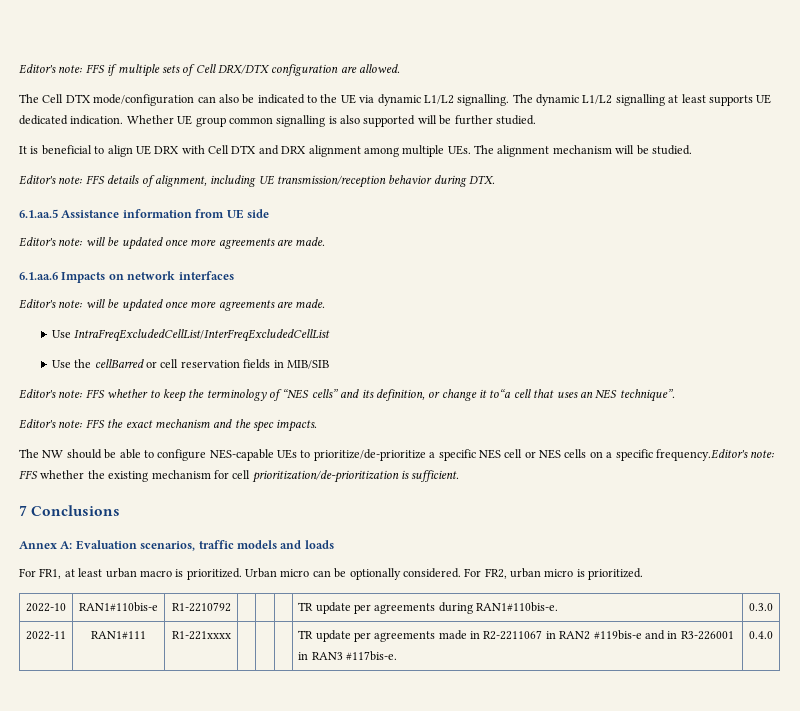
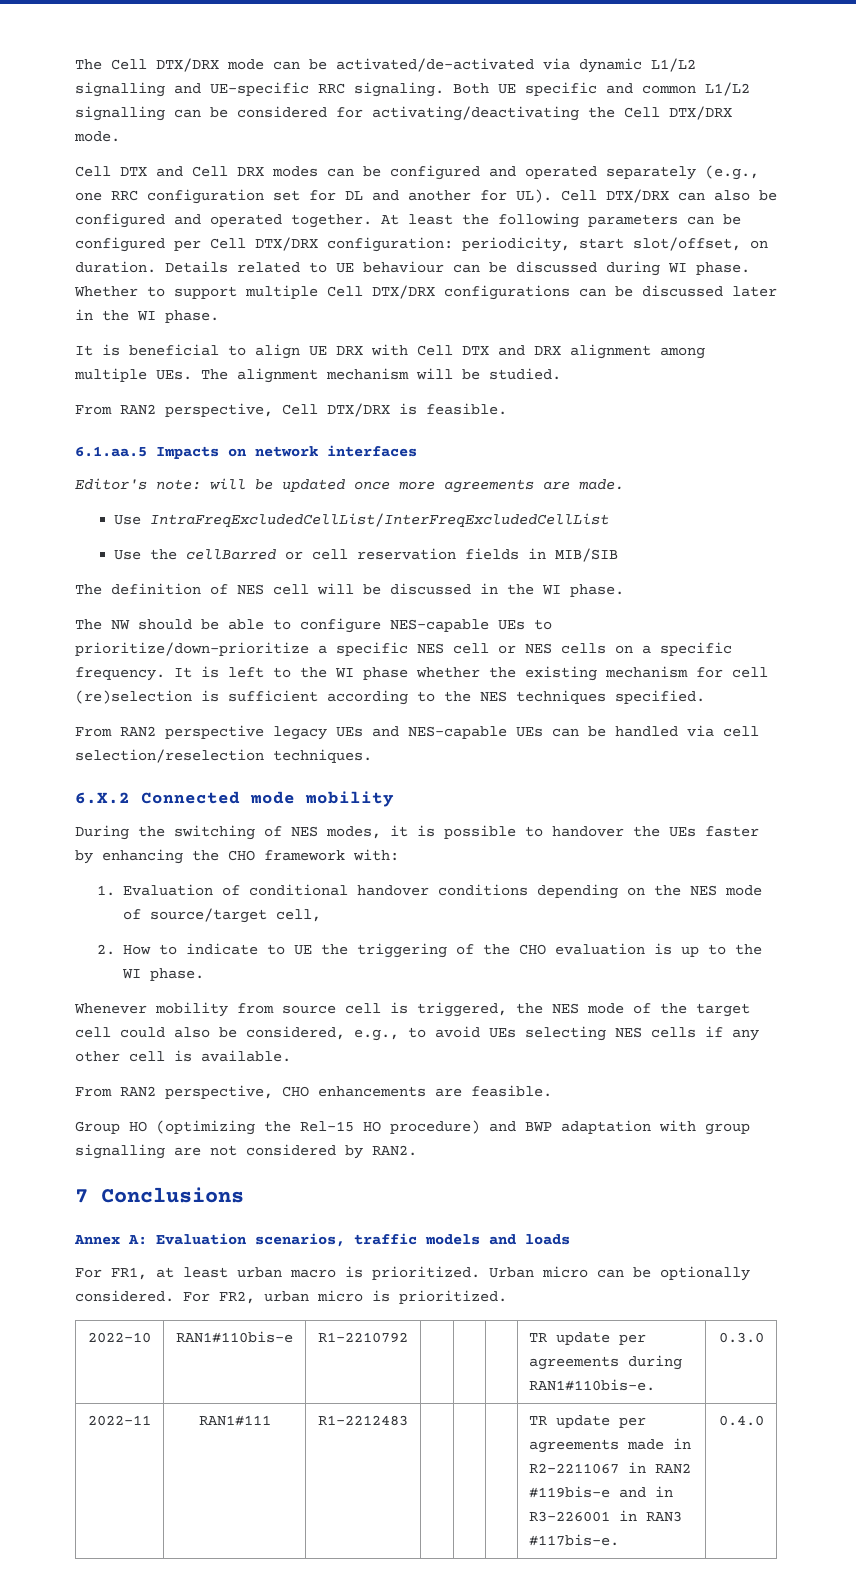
- Editor's note: FFS if multiple sets of Cell DRX/DTX configuration are allowed.
- The Cell DTX mode/configuration can also be indicated to the UE via dynamic L1/L2 signalling. The dynamic L1/L2 signalling at least supports UE dedicated indication. Whether UE group common signalling is also supported will be further studied.
+ The Cell DTX/DRX mode can be activated/de-activated via dynamic L1/L2 signalling and UE-specific RRC signaling. Both UE specific and common L1/L2 signalling can be considered for activating/deactivating the Cell DTX/DRX mode.
+ Cell DTX and Cell DRX modes can be configured and operated separately (e.g., one RRC configuration set for DL and another for UL). Cell DTX/DRX can also be configured and operated together. At least the following parameters can be configured per Cell DTX/DRX configuration: periodicity, start slot/offset, on duration. Details related to UE behaviour can be discussed during WI phase. Whether to support multiple Cell DTX/DRX configurations can be discussed later in the WI phase.
- Editor's note: FFS details of alignment, including UE transmission/reception behavior during DTX.
- 6.1.aa.5 Assistance information from UE side
- Editor's note: will be updated once more agreements are made.
- 6.1.aa.6 Impacts on network interfaces
+ From RAN2 perspective, Cell DTX/DRX is feasible.
+ 6.1.aa.5 Impacts on network interfaces
- Editor's note: FFS whether to keep the terminology of “NES cells” and its definition, or change it to“a cell that uses an NES technique”.
- Editor's note: FFS the exact mechanism and the spec impacts.
+ The definition of NES cell will be discussed in the WI phase.
- The NW should be able to configure NES-capable UEs to prioritize/de-prioritize a specific NES cell or NES cells on a specific frequency.Editor's note: FFS whether the existing mechanism for cell prioritization/de-prioritization is sufficient.
+ The NW should be able to configure NES-capable UEs to prioritize/down-prioritize a specific NES cell or NES cells on a specific frequency. It is left to the WI phase whether the existing mechanism for cell (re)selection is sufficient according to the NES techniques specified.
+ From RAN2 perspective legacy UEs and NES-capable UEs can be handled via cell selection/reselection techniques.
+ 6.X.2 Connected mode mobility
+ During the switching of NES modes, it is possible to handover the UEs faster by enhancing the CHO framework with:
+ 1. Evaluation of conditional handover conditions depending on the NES mode of source/target cell,
+ 2. How to indicate to UE the triggering of the CHO evaluation is up to the WI phase.
+ Whenever mobility from source cell is triggered, the NES mode of the target cell could also be considered, e.g., to avoid UEs selecting NES cells if any other cell is available.
+ From RAN2 perspective, CHO enhancements are feasible.
+ Group HO (optimizing the Rel-15 HO procedure) and BWP adaptation with group signalling are not considered by RAN2.
- 2022-11 | RAN1#111 | R1-221xxxx | | | | TR update per agreements made in R2-2211067 in RAN2 #119bis-e and in R3-226001 in RAN3 #117bis-e. | 0.4.0
+ 2022-11 | RAN1#111 | R1-2212483 | | | | TR update per agreements made in R2-2211067 in RAN2 #119bis-e and in R3-226001 in RAN3 #117bis-e. | 0.4.0

